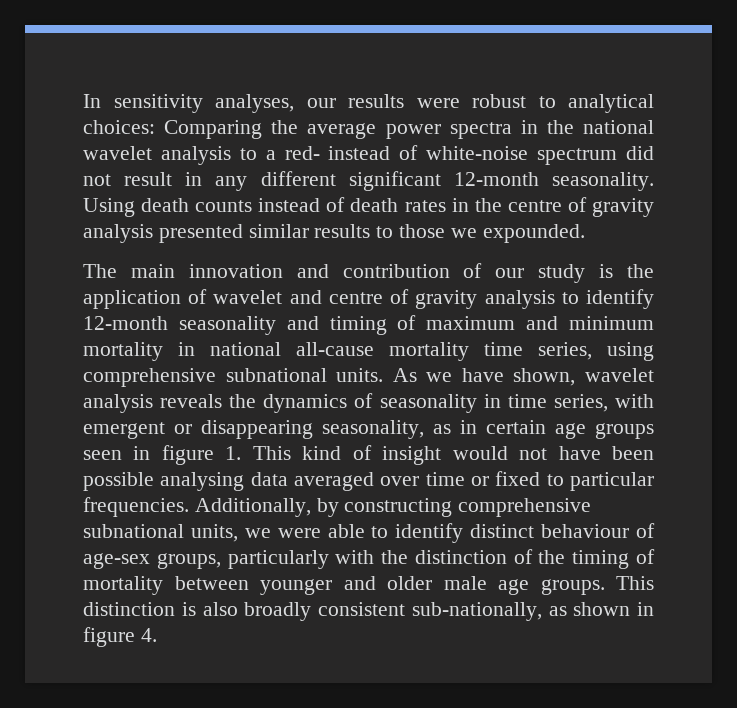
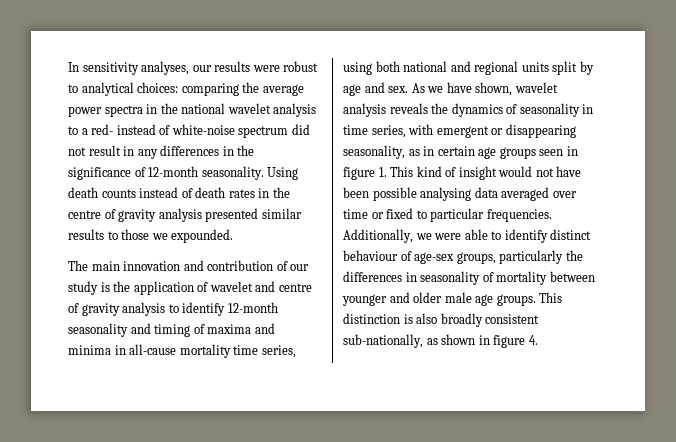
- In sensitivity analyses, our results were robust to analytical choices: Comparing the average power spectra in the national wavelet analysis to a red- instead of white-noise spectrum did not result in any different significant 12-month seasonality.
+ In sensitivity analyses, our results were robust to analytical choices: comparing the average power spectra in the national wavelet analysis to a red- instead of white-noise spectrum did not result in any differences in the significance of 12-month seasonality.
- The main innovation and contribution of our study is the application of wavelet and centre of gravity analysis to identify 12-month seasonality and timing of maximum and minimum mortality in national all-cause mortality time series, using comprehensive subnational units.
+ The main innovation and contribution of our study is the application of wavelet and centre of gravity analysis to identify 12-month seasonality and timing of maxima and minima in all-cause mortality time series, using both national and regional units split by age and sex.
- Additionally, by constructing comprehensive subnational units, we were able to identify distinct behaviour of age-sex groups, particularly with the distinction of the timing of mortality between younger and older male age groups.
+ Additionally, we were able to identify distinct behaviour of age-sex groups, particularly the differences in seasonality of mortality between younger and older male age groups.

